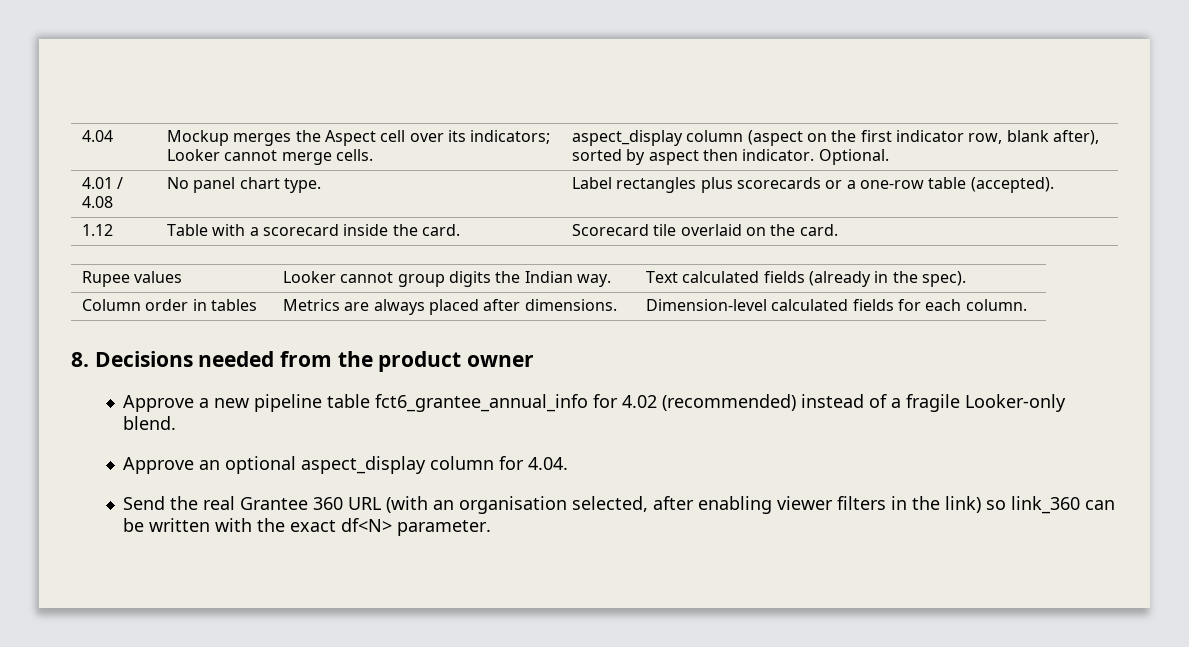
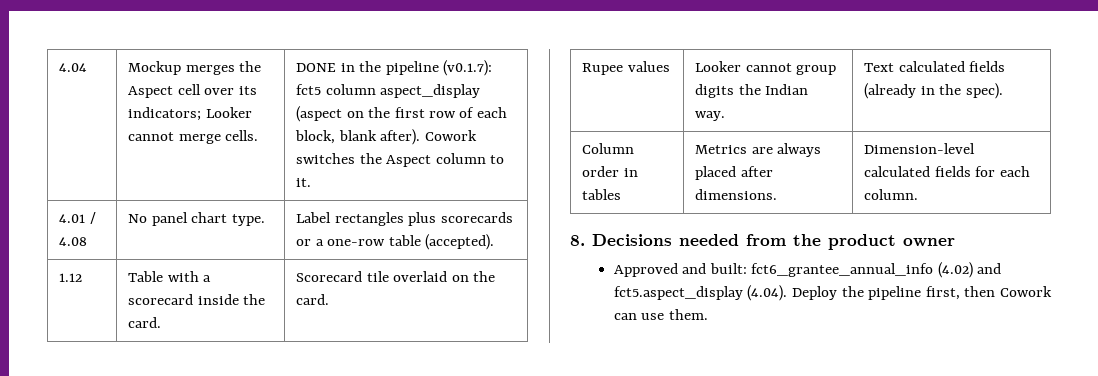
- 4.04 | Mockup merges the Aspect cell over its indicators; Looker cannot merge cells. | aspect_display column (aspect on the first indicator row, blank after), sorted by aspect then indicator. Optional.
+ 4.04 | Mockup merges the Aspect cell over its indicators; Looker cannot merge cells. | DONE in the pipeline (v0.1.7): fct5 column aspect_display (aspect on the first row of each block, blank after). Cowork switches the Aspect column to it.
- Approve a new pipeline table fct6_grantee_annual_info for 4.02 (recommended) instead of a fragile Looker-only blend.
- Approve an optional aspect_display column for 4.04.
- Send the real Grantee 360 URL (with an organisation selected, after enabling viewer filters in the link) so link_360 can be written with the exact df<N> parameter.
+ Approved and built: fct6_grantee_annual_info (4.02) and fct5.aspect_display (4.04). Deploy the pipeline first, then Cowork can use them.

